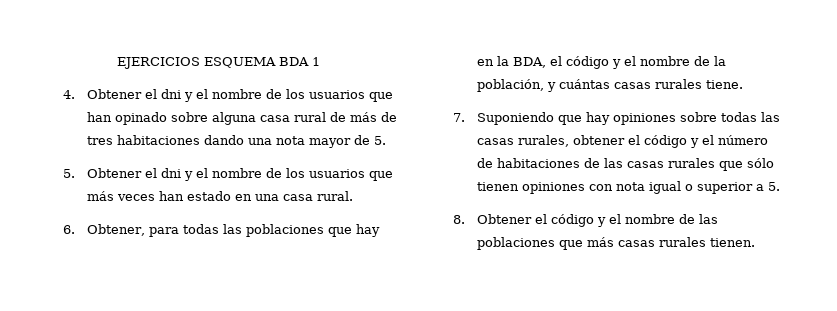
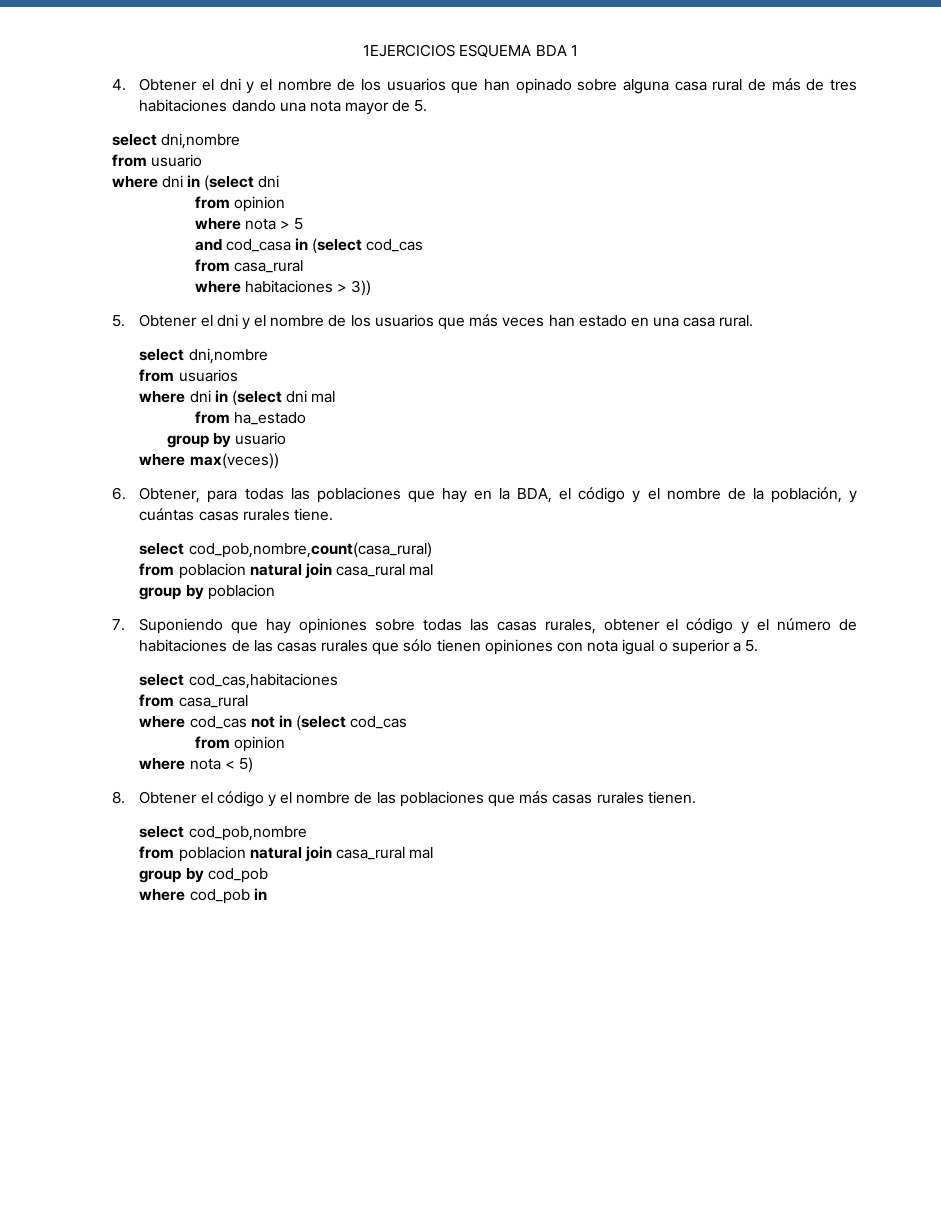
- EJERCICIOS ESQUEMA BDA 1
+ 1EJERCICIOS ESQUEMA BDA 1
  4. Obtener el dni y el nombre de los usuarios que han opinado sobre alguna casa rural de más de tres habitaciones dando una nota mayor de 5.
+ select dni,nombre
+ from usuario
+ where dni in (select dni
+ from opinion
+ where nota > 5
+ and cod_casa in (select cod_cas
+ from casa_rural
+ where habitaciones > 3))
  5. Obtener el dni y el nombre de los usuarios que más veces han estado en una casa rural.
+ select dni,nombre
+ from usuarios
+ where dni in (select dni mal
+ from ha_estado
+ group by usuario
+ where max(veces))
+ select cod_pob,nombre,count(casa_rural)
+ from poblacion natural join casa_rural mal
+ group by poblacion
+ select cod_cas,habitaciones
+ from casa_rural
+ where cod_cas not in (select cod_cas
+ from opinion
+ where nota < 5)
+ select cod_pob,nombre
+ from poblacion natural join casa_rural mal
+ group by cod_pob
+ where cod_pob in

